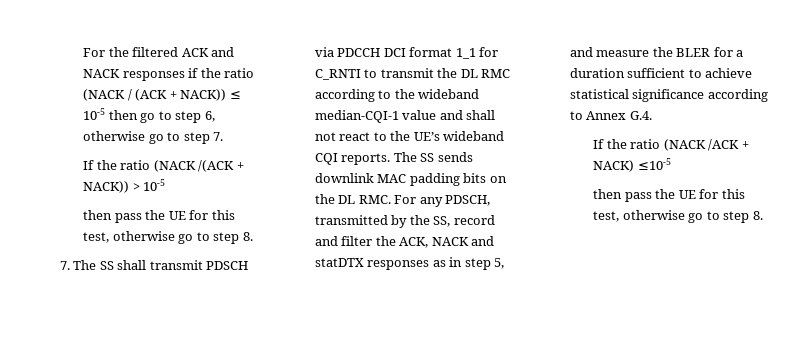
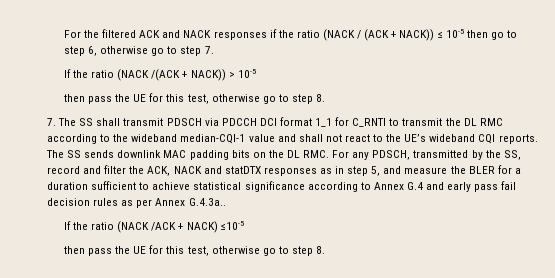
- The SS sends downlink MAC padding bits on the DL RMC. For any PDSCH, transmitted by the SS, record and filter the ACK, NACK and statDTX responses as in step 5, and measure the BLER for a duration sufficient to achieve statistical significance according to Annex G.4.
+ The SS sends downlink MAC padding bits on the DL RMC. For any PDSCH, transmitted by the SS, record and filter the ACK, NACK and statDTX responses as in step 5, and measure the BLER for a duration sufficient to achieve statistical significance according to Annex G.4 and early pass fail decision rules as per Annex G.4.3a..

